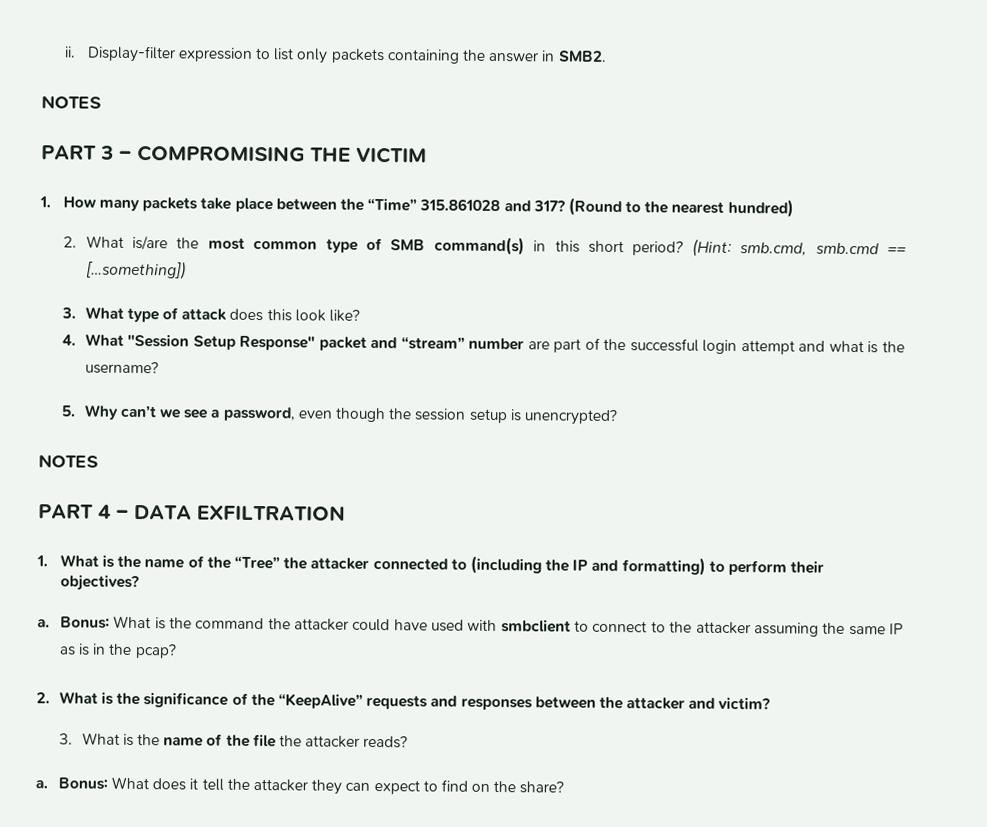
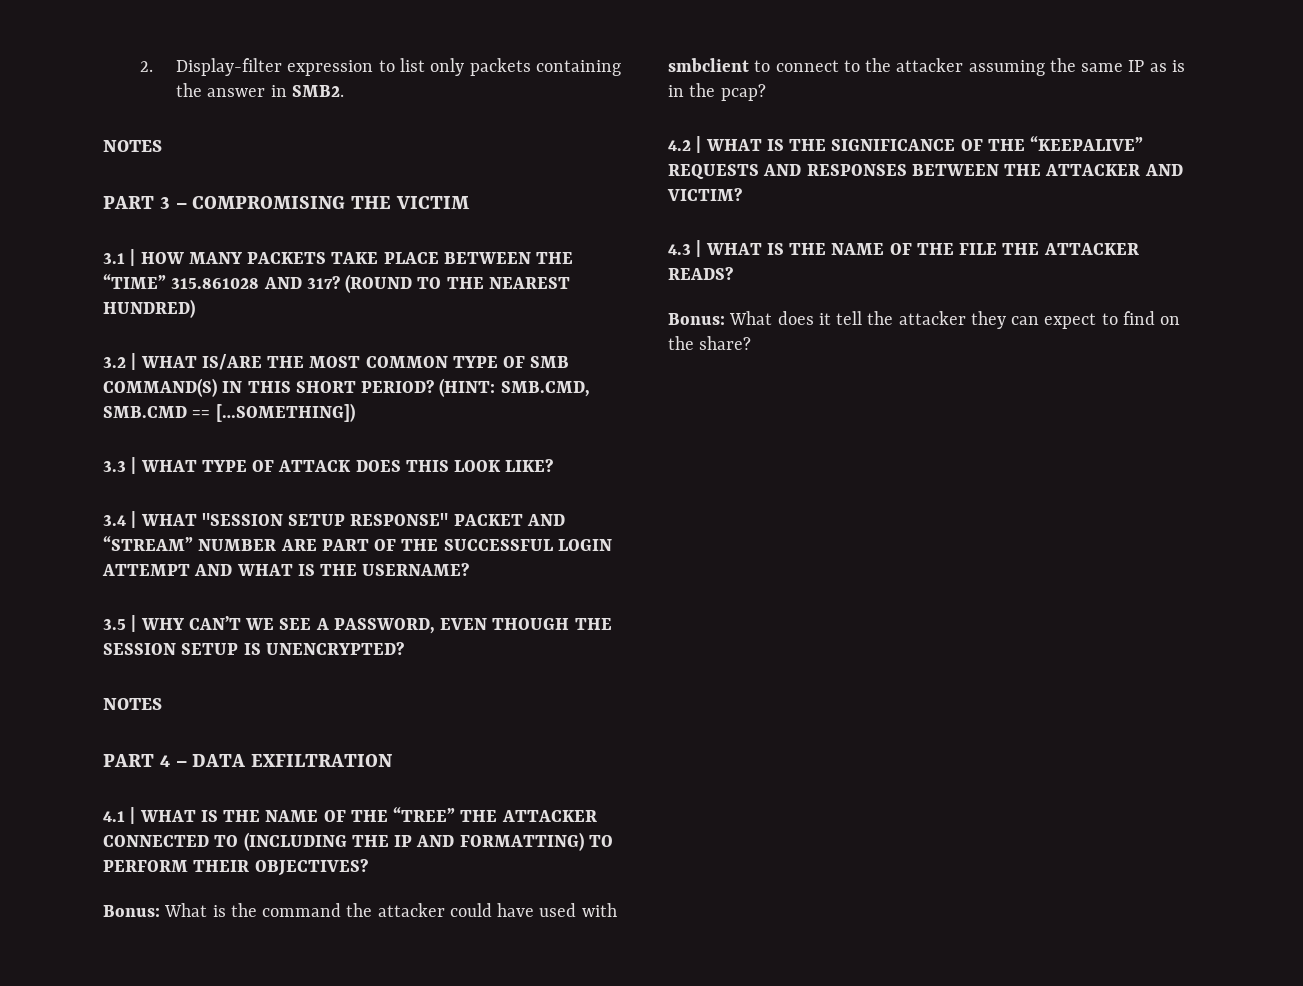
- ii. Display-filter expression to list only packets containing the answer in SMB2.
+ 2. Display-filter expression to list only packets containing the answer in SMB2.
- 1. How many packets take place between the “Time” 315.861028 and 317? (Round to the nearest hundred)
- 2. What is/are the most common type of SMB command(s) in this short period? (Hint: smb.cmd, smb.cmd == […something])
- 3. What type of attack does this look like?
- 4. What "Session Setup Response" packet and “stream” number are part of the successful login attempt and what is the username?
- 5. Why can’t we see a password, even though the session setup is unencrypted?
+ 3.1 | HOW MANY PACKETS TAKE PLACE BETWEEN THE “TIME” 315.861028 AND 317? (ROUND TO THE NEAREST HUNDRED)
+ 3.2 | WHAT IS/ARE THE MOST COMMON TYPE OF SMB COMMAND(S) IN THIS SHORT PERIOD? (HINT: SMB.CMD, SMB.CMD == […SOMETHING])
+ 3.3 | WHAT TYPE OF ATTACK DOES THIS LOOK LIKE?
+ 3.4 | WHAT "SESSION SETUP RESPONSE" PACKET AND “STREAM” NUMBER ARE PART OF THE SUCCESSFUL LOGIN ATTEMPT AND WHAT IS THE USERNAME?
+ 3.5 | WHY CAN’T WE SEE A PASSWORD, EVEN THOUGH THE SESSION SETUP IS UNENCRYPTED?
- 1. What is the name of the “Tree” the attacker connected to (including the IP and formatting) to perform their objectives?
- a. Bonus: What is the command the attacker could have used with smbclient to connect to the attacker assuming the same IP as is in the pcap?
+ 4.1 | WHAT IS THE NAME OF THE “TREE” THE ATTACKER CONNECTED TO (INCLUDING THE IP AND FORMATTING) TO PERFORM THEIR OBJECTIVES?
+ Bonus: What is the command the attacker could have used with smbclient to connect to the attacker assuming the same IP as is in the pcap?
- 2. What is the significance of the “KeepAlive” requests and responses between the attacker and victim?
- 3. What is the name of the file the attacker reads?
- a. Bonus: What does it tell the attacker they can expect to find on the share?
+ 4.2 | WHAT IS THE SIGNIFICANCE OF THE “KEEPALIVE” REQUESTS AND RESPONSES BETWEEN THE ATTACKER AND VICTIM?
+ 4.3 | WHAT IS THE NAME OF THE FILE THE ATTACKER READS?
+ Bonus: What does it tell the attacker they can expect to find on the share?

